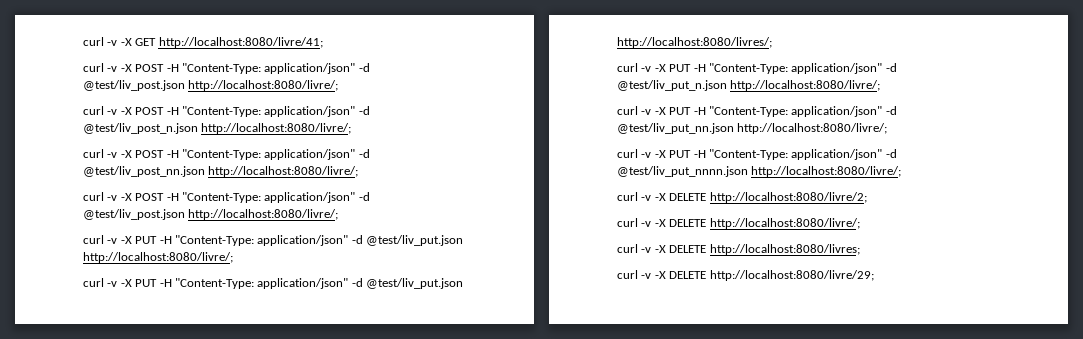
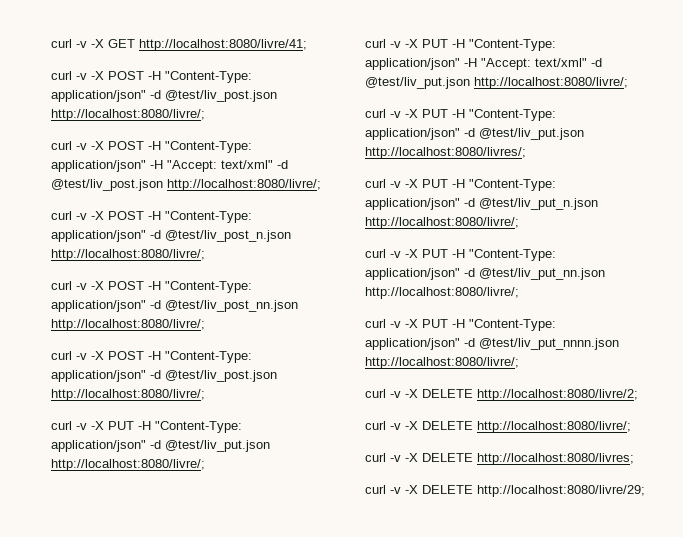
+ curl -v -X POST -H "Content-Type: application/json" -H "Accept: text/xml" -d @test/liv_post.json http://localhost:8080/livre/;
+ curl -v -X PUT -H "Content-Type: application/json" -H "Accept: text/xml" -d @test/liv_put.json http://localhost:8080/livre/;

